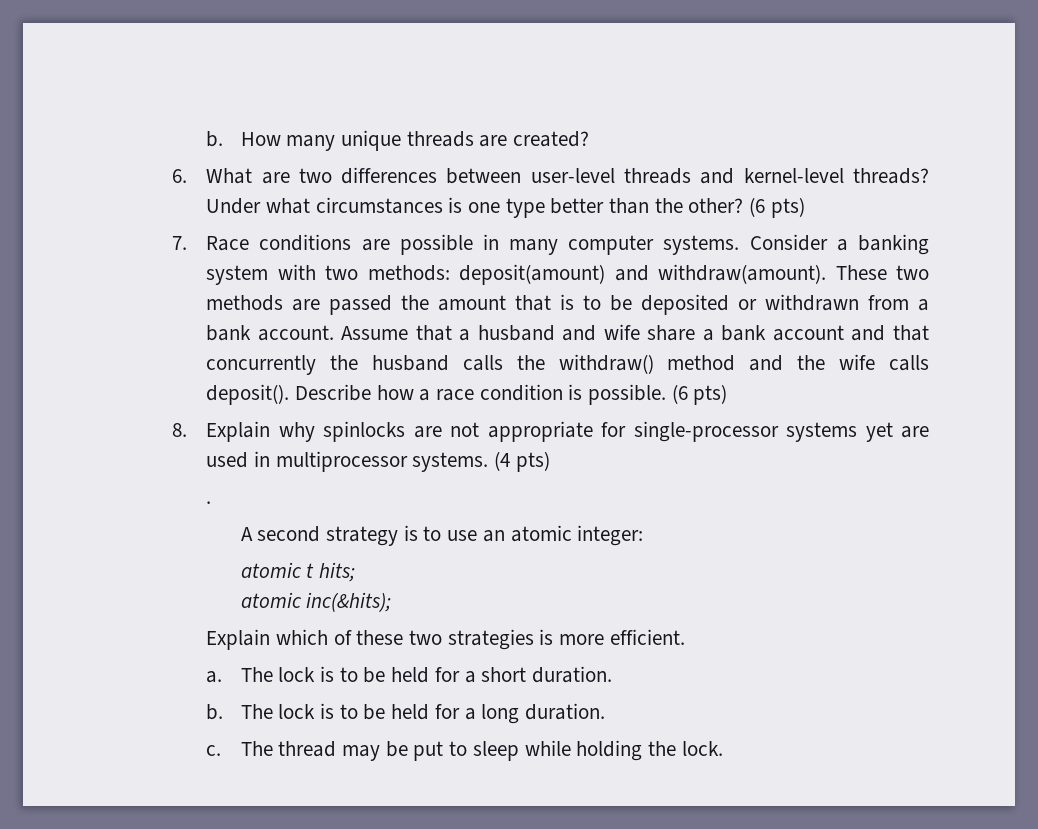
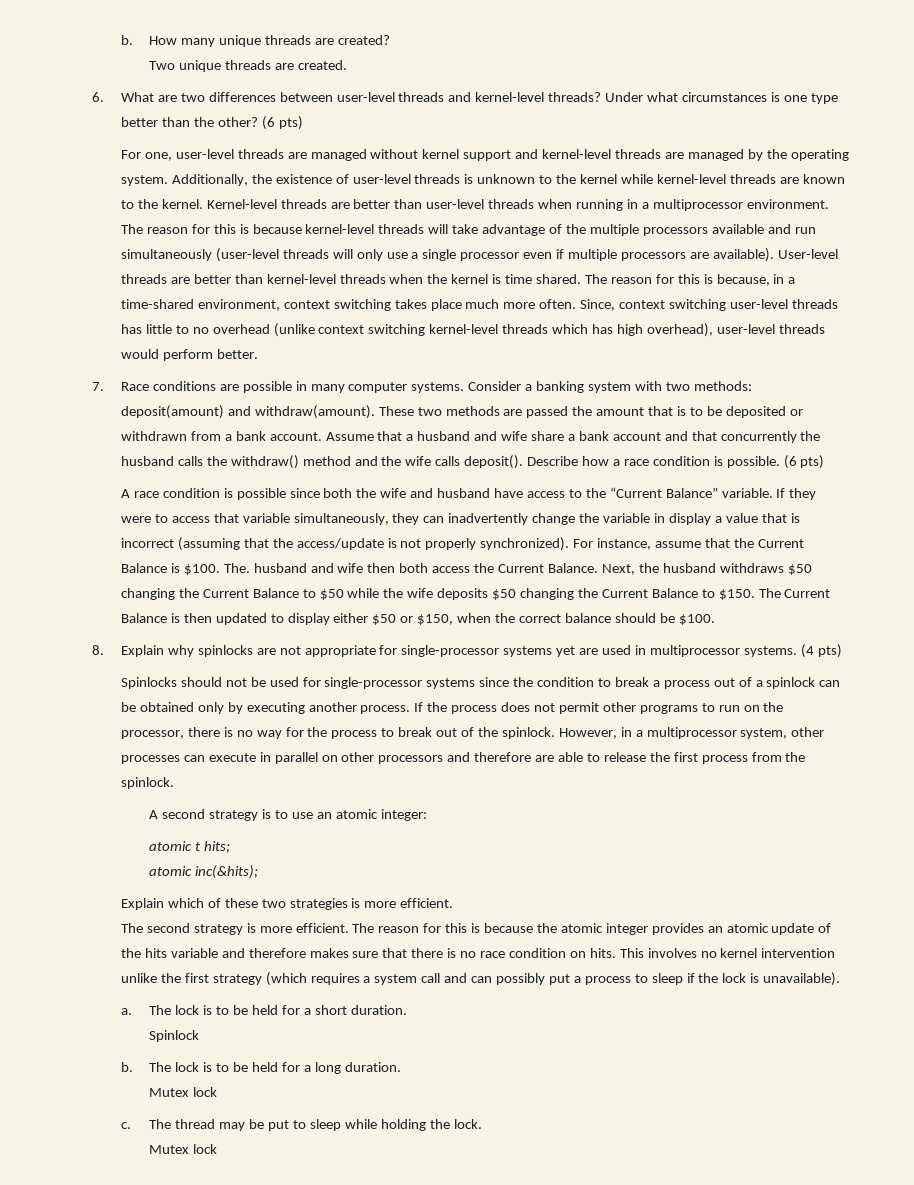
+ Two unique threads are created.
+ For one, user-level threads are managed without kernel support and kernel-level threads are managed by the operating system. Additionally, the existence of user-level threads is unknown to the kernel while kernel-level threads are known to the kernel. Kernel-level threads are better than user-level threads when running in a multiprocessor environment. The reason for this is because kernel-level threads will take advantage of the multiple processors available and run simultaneously (user-level threads will only use a single processor even if multiple processors are available). User-level threads are better than kernel-level threads when the kernel is time shared. The reason for this is because, in a time-shared environment, context switching takes place much more often. Since, context switching user-level threads has little to no overhead (unlike context switching kernel-level threads which has high overhead), user-level threads would perform better.
+ A race condition is possible since both the wife and husband have access to the “Current Balance” variable. If they were to access that variable simultaneously, they can inadvertently change the variable in display a value that is incorrect (assuming that the access/update is not properly synchronized). For instance, assume that the Current Balance is $100. The. husband and wife then both access the Current Balance. Next, the husband withdraws $50 changing the Current Balance to $50 while the wife deposits $50 changing the Current Balance to $150. The Current Balance is then updated to display either $50 or $150, when the correct balance should be $100.
- .
+ Spinlocks should not be used for single-processor systems since the condition to break a process out of a spinlock can be obtained only by executing another process. If the process does not permit other programs to run on the processor, there is no way for the process to break out of the spinlock. However, in a multiprocessor system, other processes can execute in parallel on other processors and therefore are able to release the first process from the spinlock.
+ The second strategy is more efficient. The reason for this is because the atomic integer provides an atomic update of the hits variable and therefore makes sure that there is no race condition on hits. This involves no kernel intervention unlike the first strategy (which requires a system call and can possibly put a process to sleep if the lock is unavailable).
+ Spinlock
  The lock is to be held for a long duration.
+ Mutex lock
  The thread may be put to sleep while holding the lock.
+ Mutex lock

